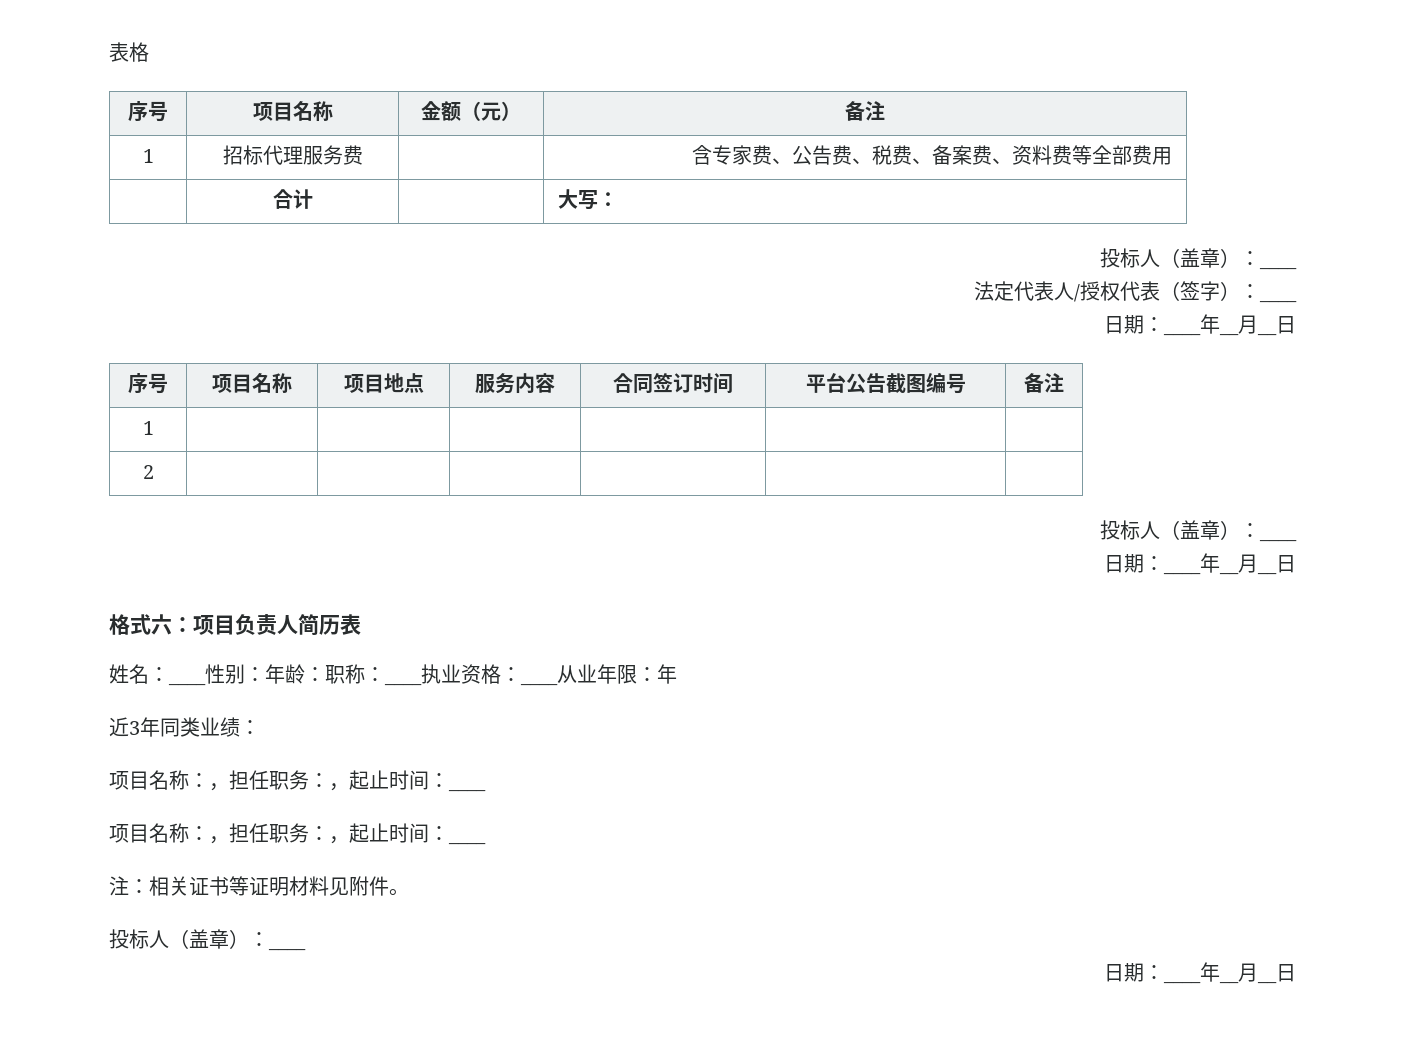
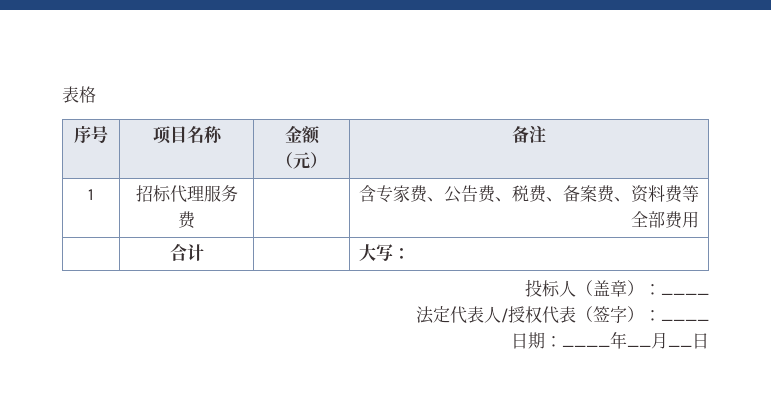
- 序号 | 项目名称 | 项目地点 | 服务内容 | 合同签订时间 | 平台公告截图编号 | 备注
- 1 | | | | | |
- 2 | | | | | |
- 投标人（盖章）：____
- 日期：____年__月__日
- 格式六：项目负责人简历表
- 姓名：____性别：年龄：职称：____执业资格：____从业年限：年
- 近3年同类业绩：
- 项目名称：，担任职务：，起止时间：____
- 项目名称：，担任职务：，起止时间：____
- 注：相关证书等证明材料见附件。
- 投标人（盖章）：____
- 日期：____年__月__日

